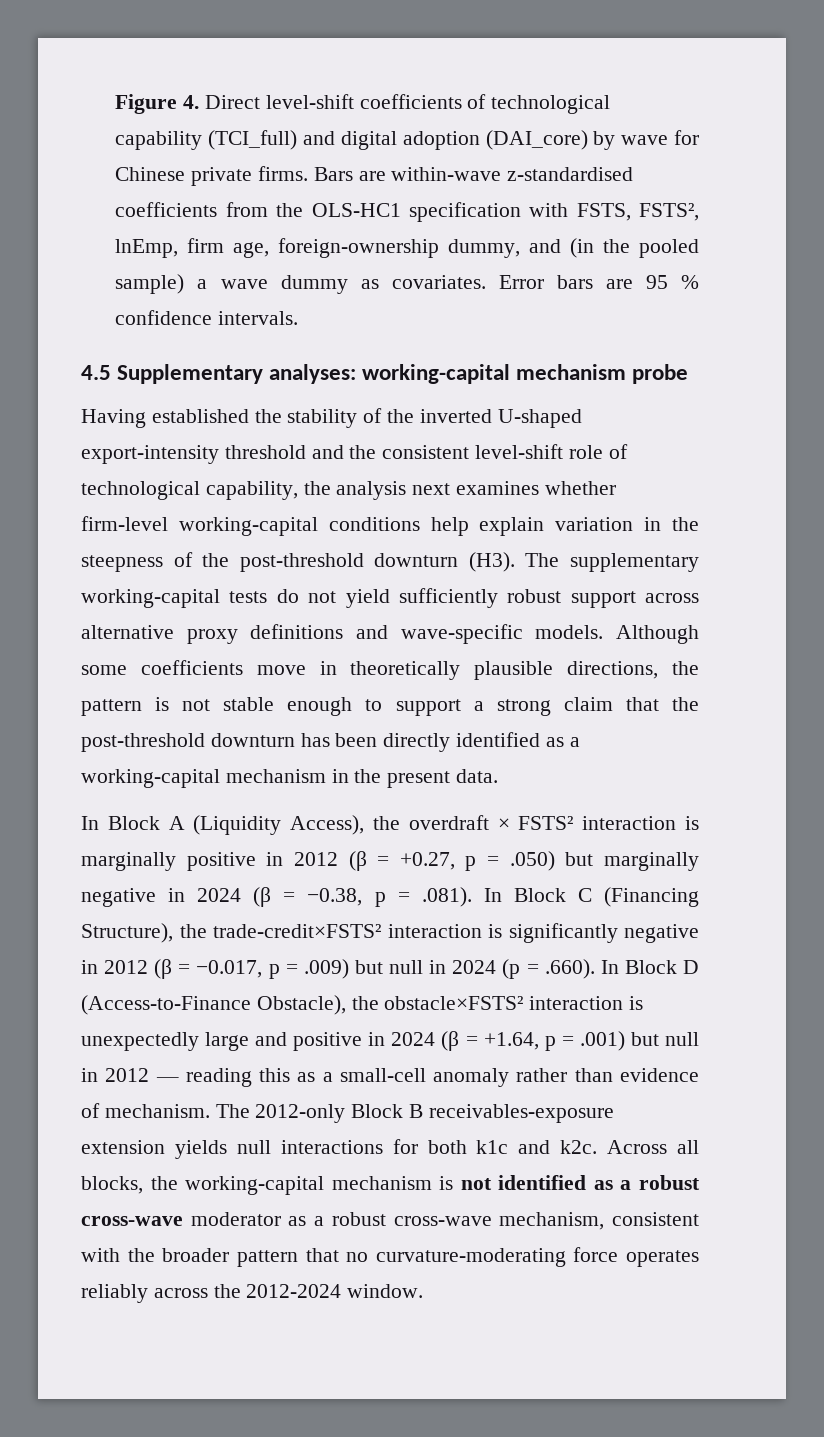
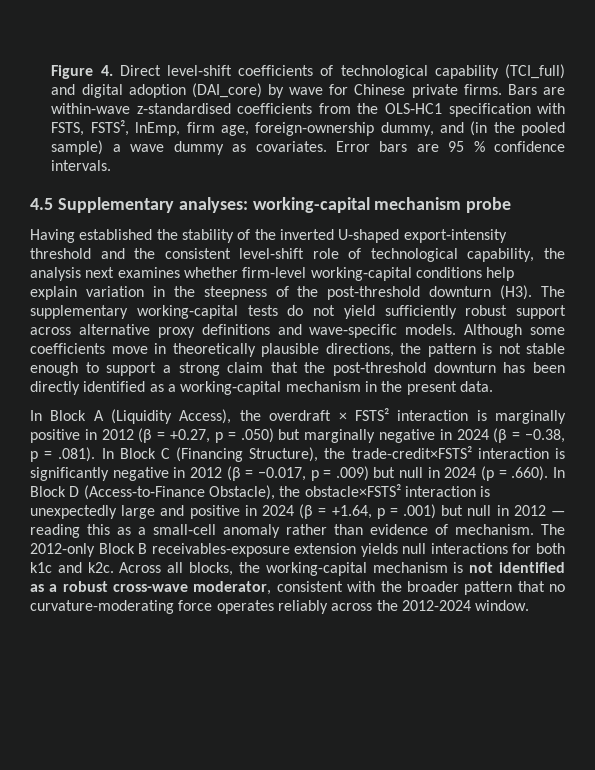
- Across all blocks, the working-capital mechanism is not identified as a robust cross-wave moderator as a robust cross-wave mechanism, consistent with the broader pattern that no curvature-moderating force operates reliably across the 2012-2024 window.
+ Across all blocks, the working-capital mechanism is not identified as a robust cross-wave moderator, consistent with the broader pattern that no curvature-moderating force operates reliably across the 2012-2024 window.

